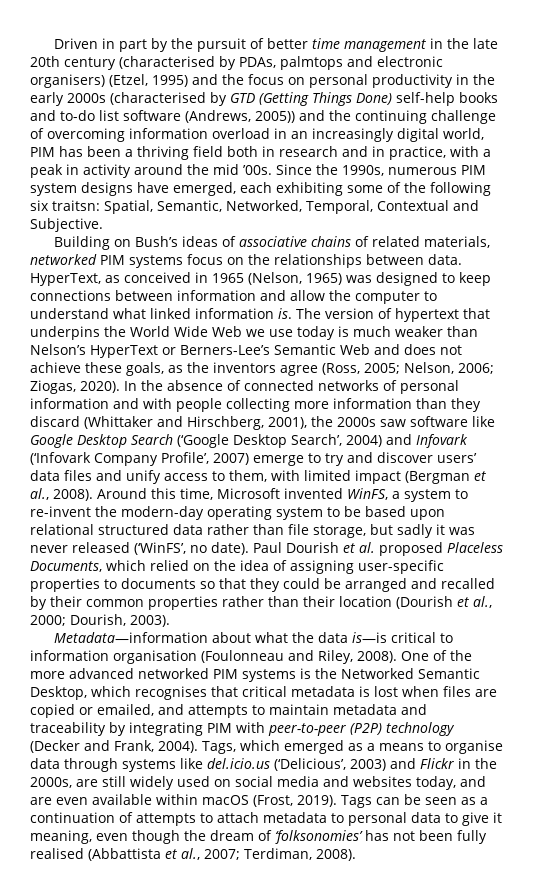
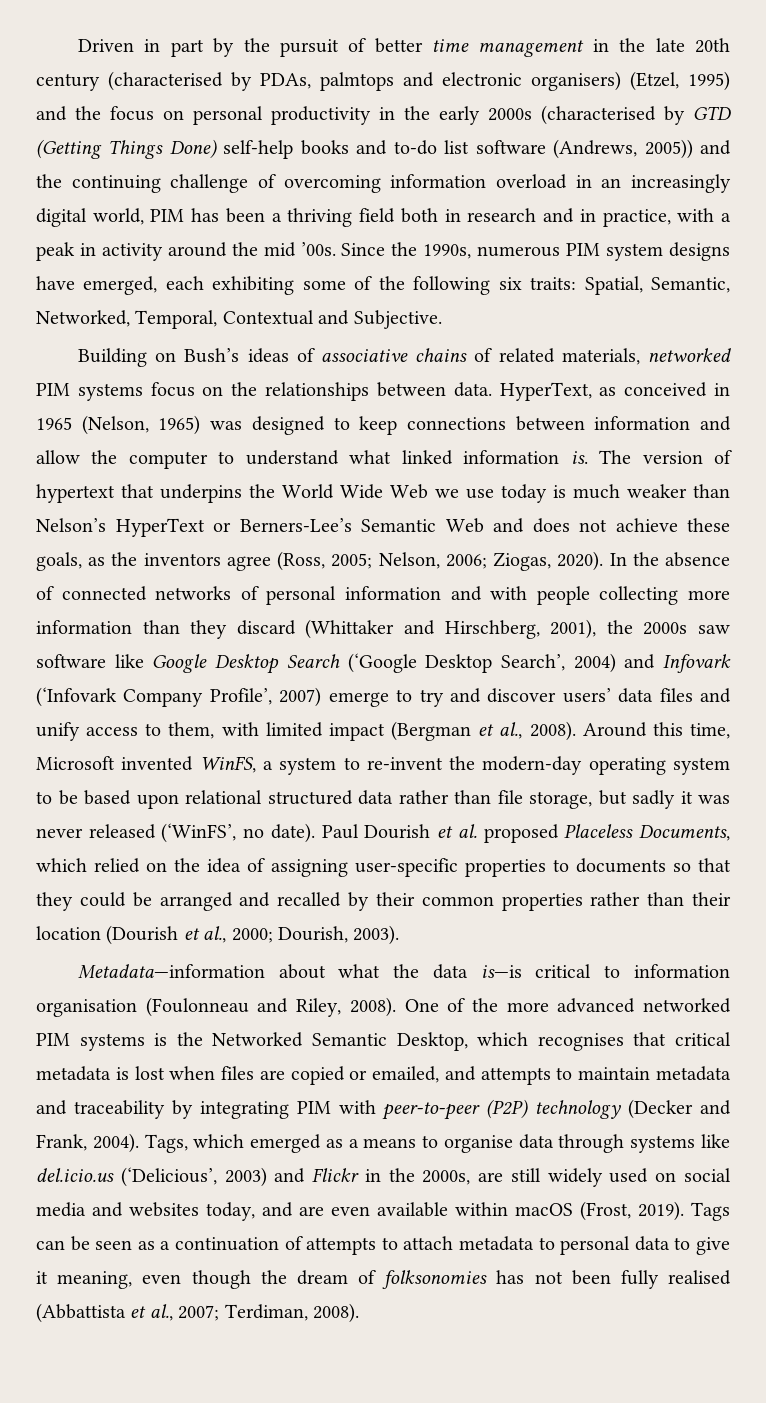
- Since the 1990s, numerous PIM system designs have emerged, each exhibiting some of the following six traitsn: Spatial, Semantic, Networked, Temporal, Contextual and Subjective.
+ Since the 1990s, numerous PIM system designs have emerged, each exhibiting some of the following six traits: Spatial, Semantic, Networked, Temporal, Contextual and Subjective.
- Tags can be seen as a continuation of attempts to attach metadata to personal data to give it meaning, even though the dream of ‘folksonomies’ has not been fully realised (Abbattista et al., 2007; Terdiman, 2008).
+ Tags can be seen as a continuation of attempts to attach metadata to personal data to give it meaning, even though the dream of folksonomies has not been fully realised (Abbattista et al., 2007; Terdiman, 2008).

